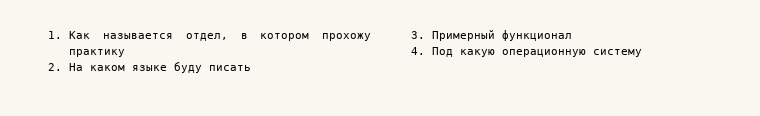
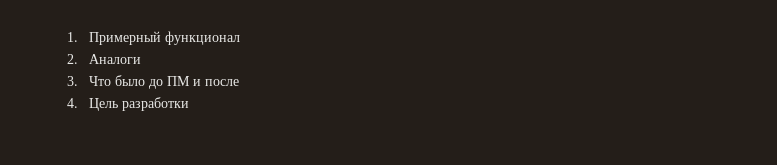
- 1. Как называется отдел, в котором прохожу практику
- 2. На каком языке буду писать
- 3. Примерный функционал
- 4. Под какую операционную систему
+ 1. Примерный функционал
+ 2. Аналоги
+ 3. Что было до ПМ и после
+ 4. Цель разработки

